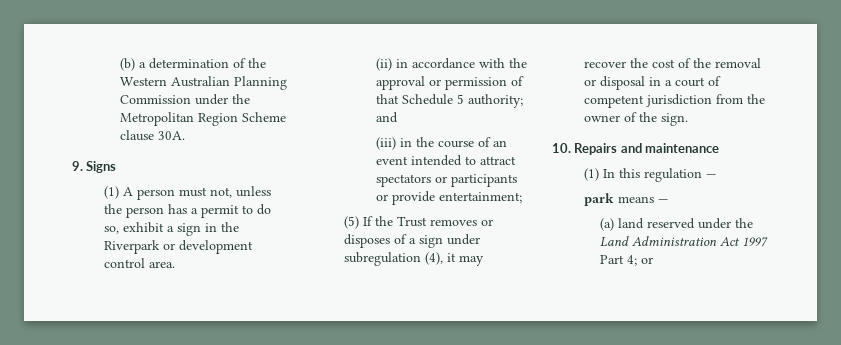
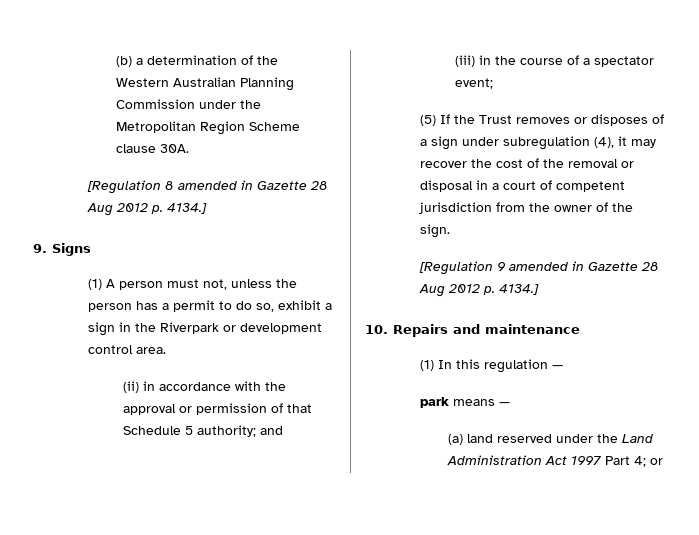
+ [Regulation 8 amended in Gazette 28 Aug 2012 p. 4134.]
- (iii) in the course of an event intended to attract spectators or participants or provide entertainment;
+ (iii) in the course of a spectator event;
+ [Regulation 9 amended in Gazette 28 Aug 2012 p. 4134.]

